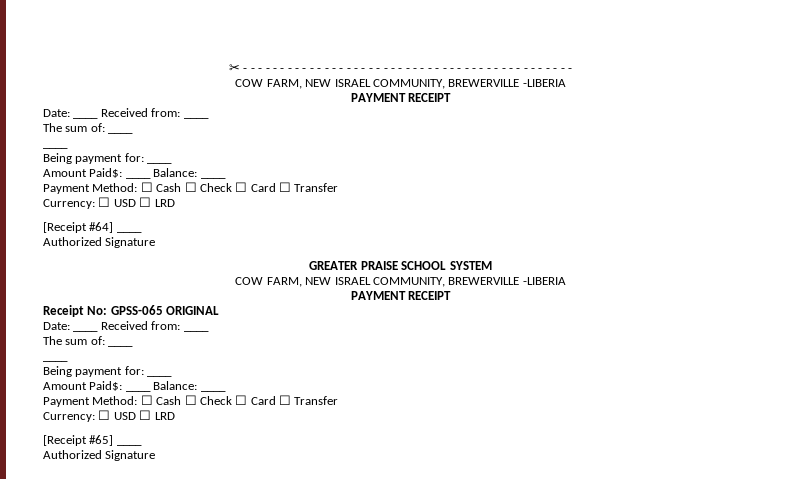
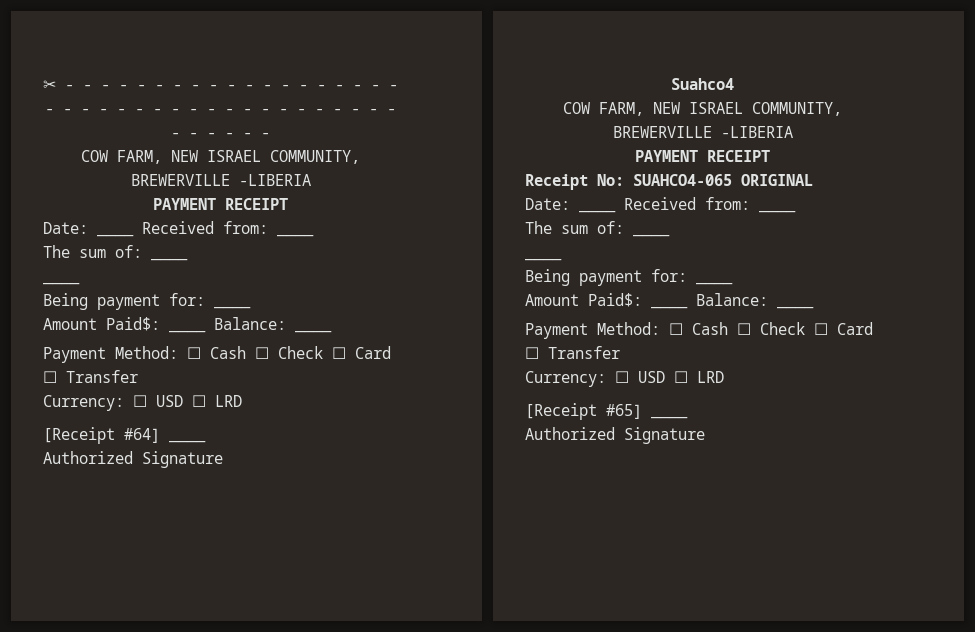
- GREATER PRAISE SCHOOL SYSTEM
+ Suahco4
- Receipt No: GPSS-065 ORIGINAL
+ Receipt No: SUAHCO4-065 ORIGINAL

